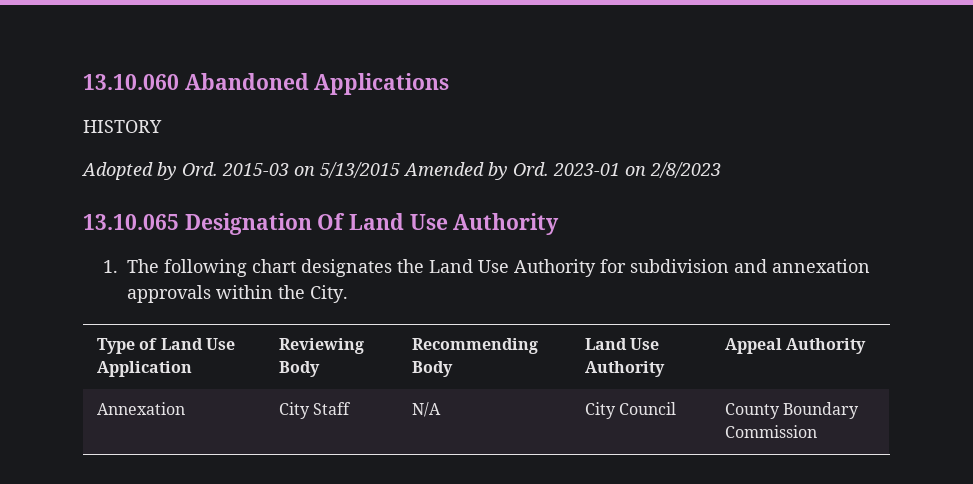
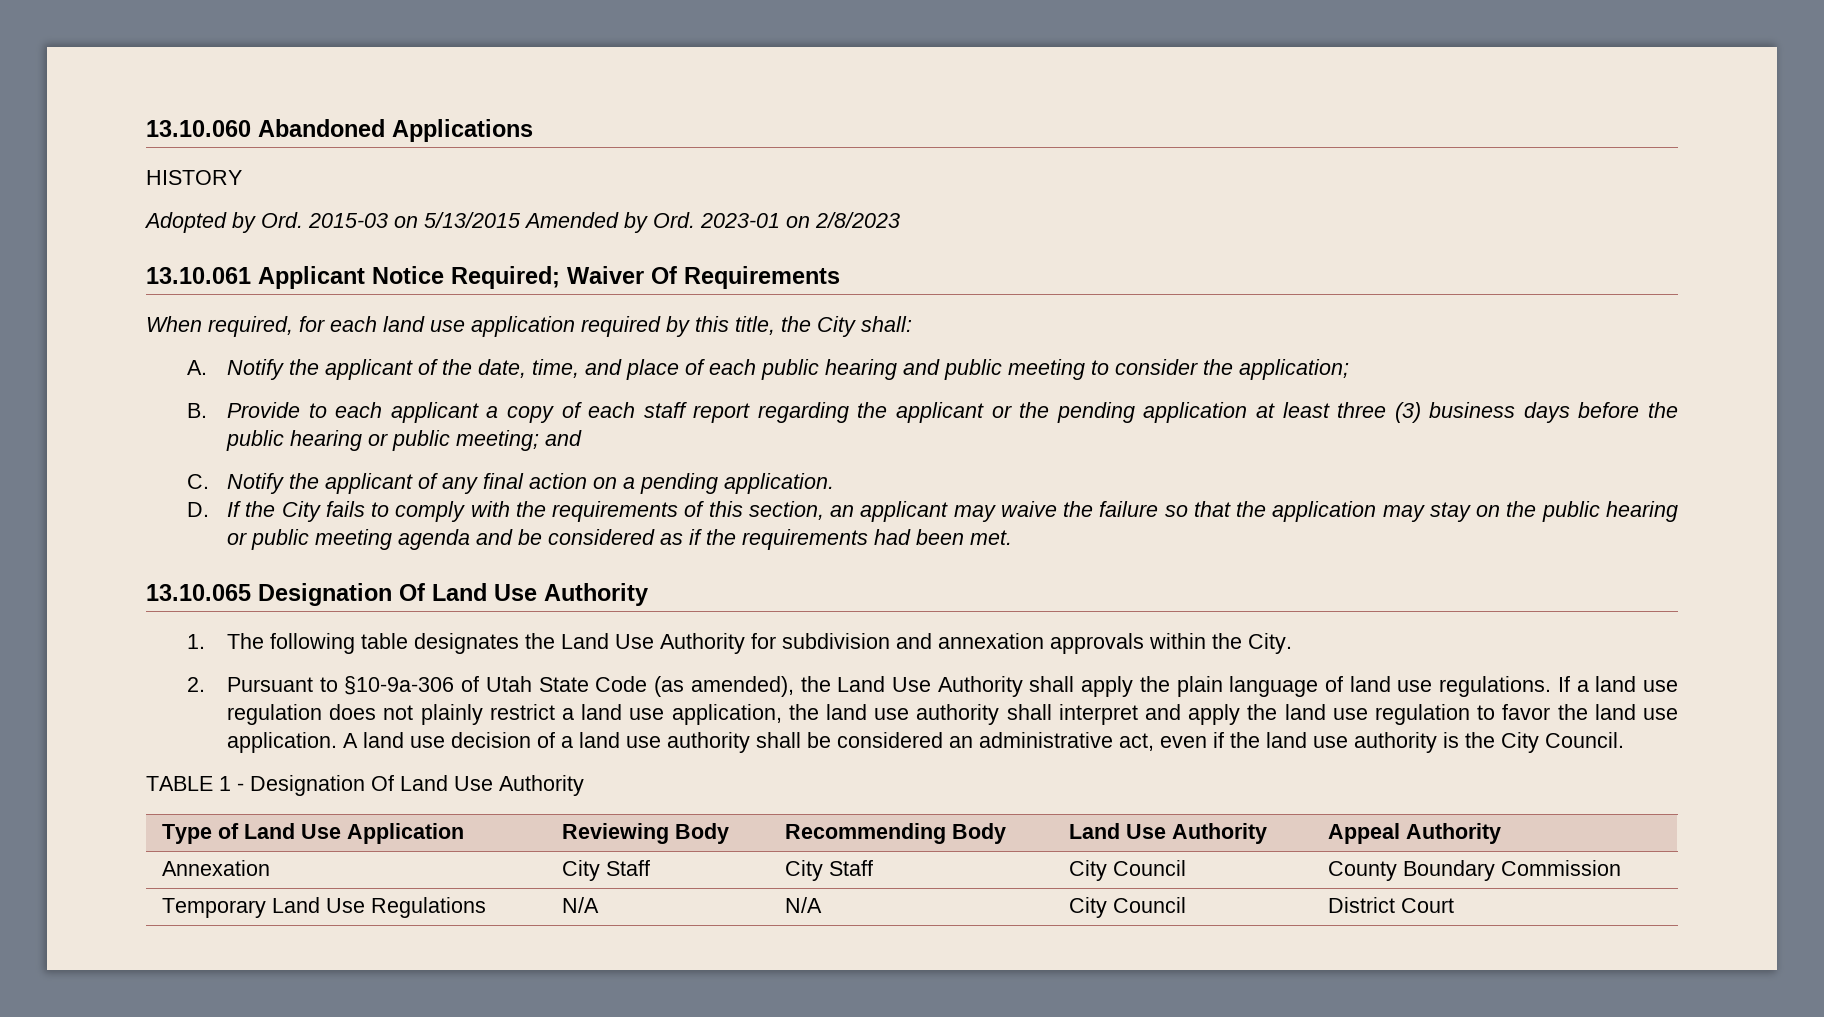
+ 13.10.061 Applicant Notice Required; Waiver Of Requirements
+ When required, for each land use application required by this title, the City shall:
+ A. Notify the applicant of the date, time, and place of each public hearing and public meeting to consider the application;
+ B. Provide to each applicant a copy of each staff report regarding the applicant or the pending application at least three (3) business days before the public hearing or public meeting; and
+ C. Notify the applicant of any final action on a pending application.
+ D. If the City fails to comply with the requirements of this section, an applicant may waive the failure so that the application may stay on the public hearing or public meeting agenda and be considered as if the requirements had been met.
- 1. The following chart designates the Land Use Authority for subdivision and annexation approvals within the City.
+ 1. The following table designates the Land Use Authority for subdivision and annexation approvals within the City.
+ 2. Pursuant to §10-9a-306 of Utah State Code (as amended), the Land Use Authority shall apply the plain language of land use regulations. If a land use regulation does not plainly restrict a land use application, the land use authority shall interpret and apply the land use regulation to favor the land use application. A land use decision of a land use authority shall be considered an administrative act, even if the land use authority is the City Council.
+ TABLE 1 - Designation Of Land Use Authority
- Annexation | City Staff | N/A | City Council | County Boundary Commission
+ Annexation | City Staff | City Staff | City Council | County Boundary Commission
+ Temporary Land Use Regulations | N/A | N/A | City Council | District Court

